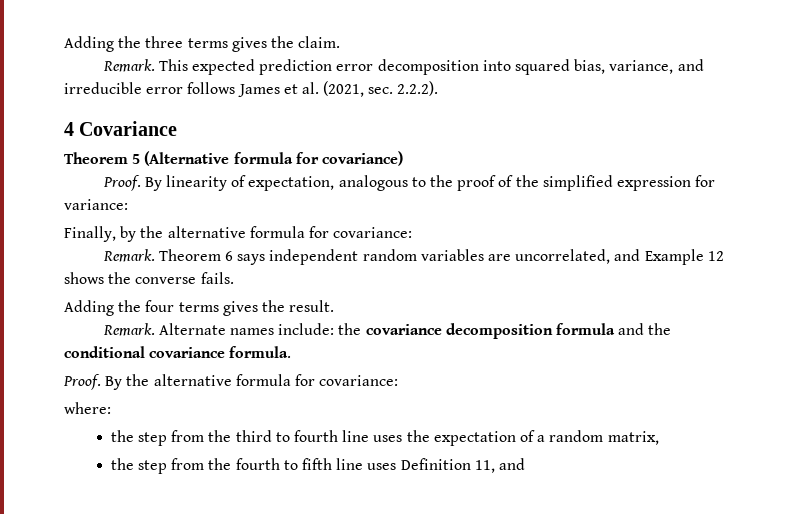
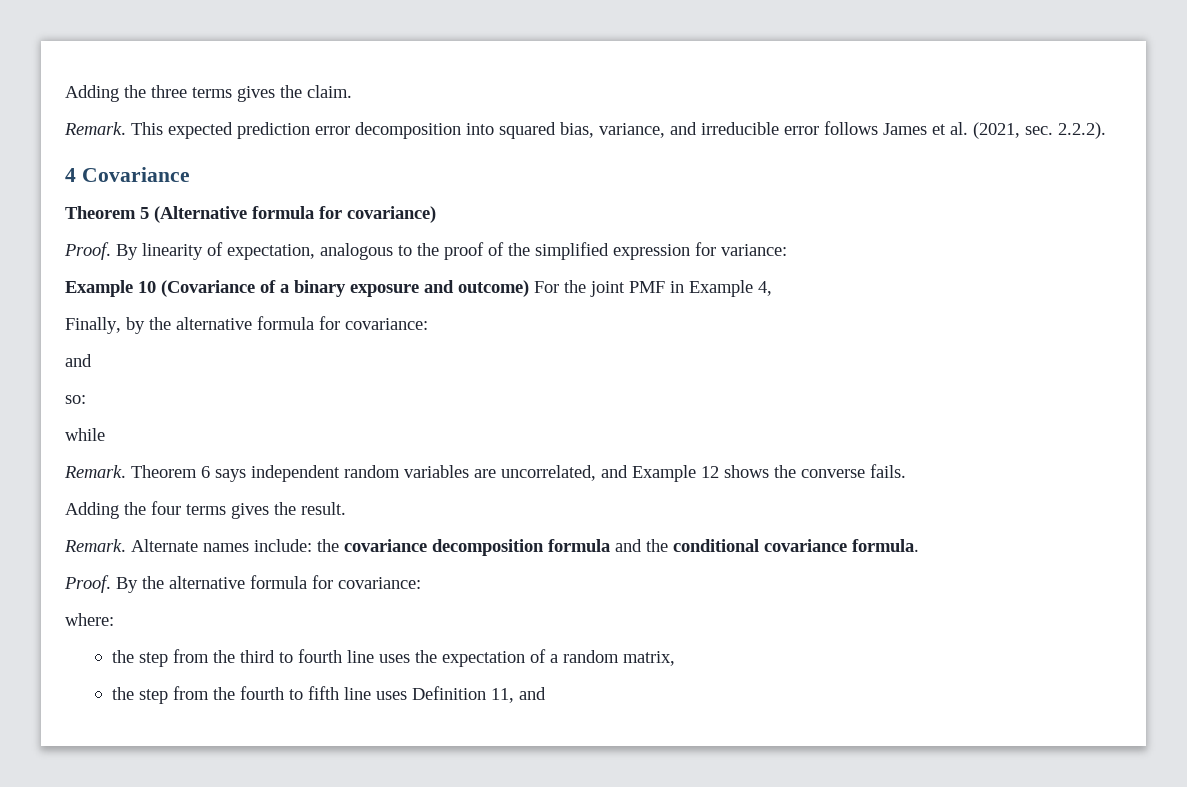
+ Example 10 (Covariance of a binary exposure and outcome) For the joint PMF in Example 4,
  Finally, by the alternative formula for covariance:
+ and
+ so:
+ while

